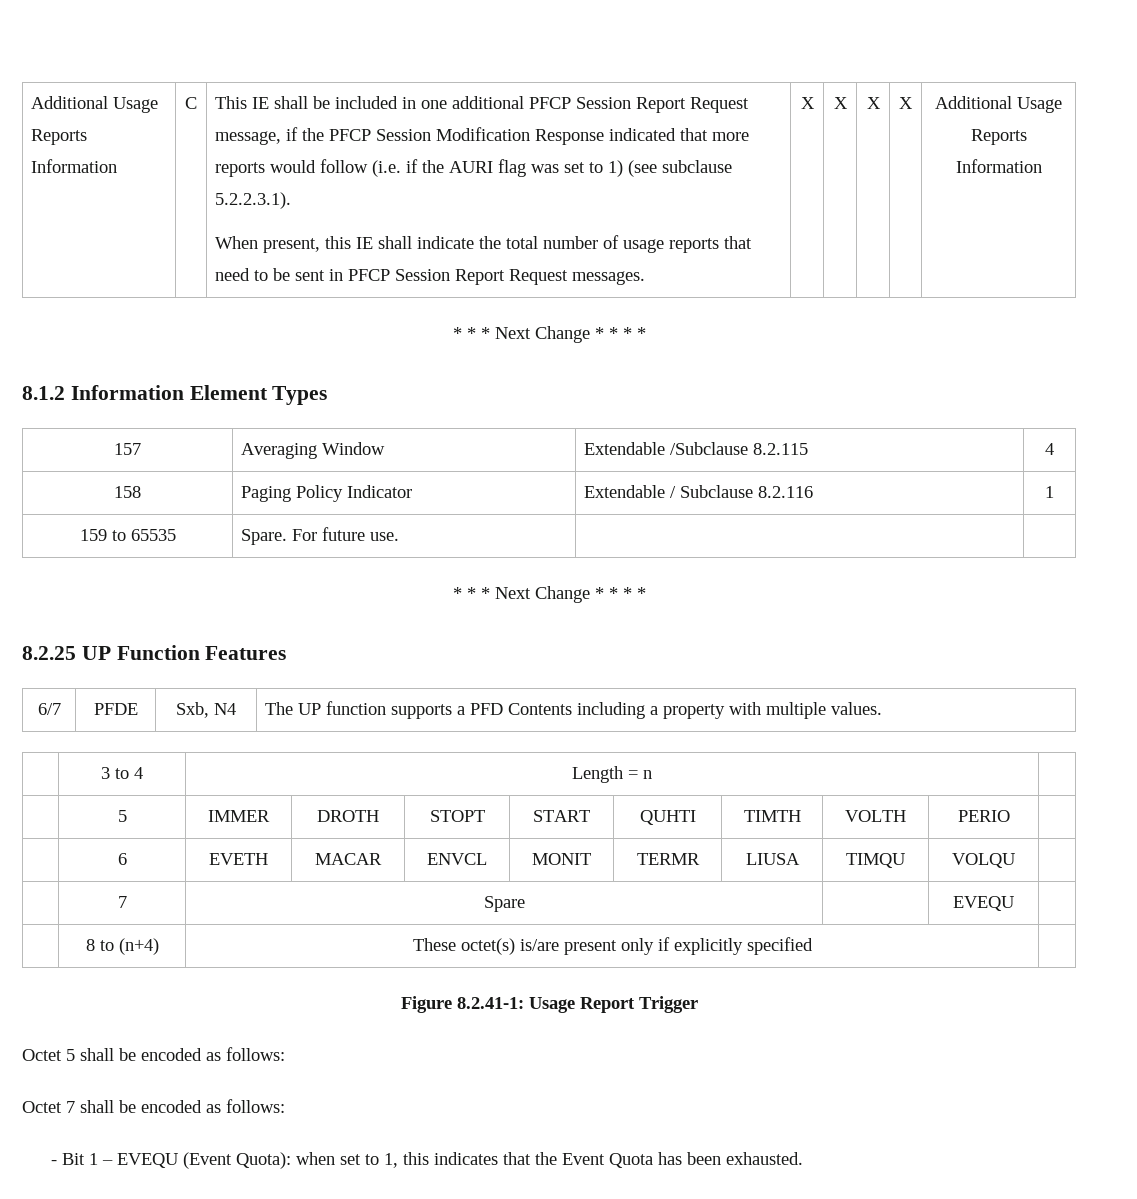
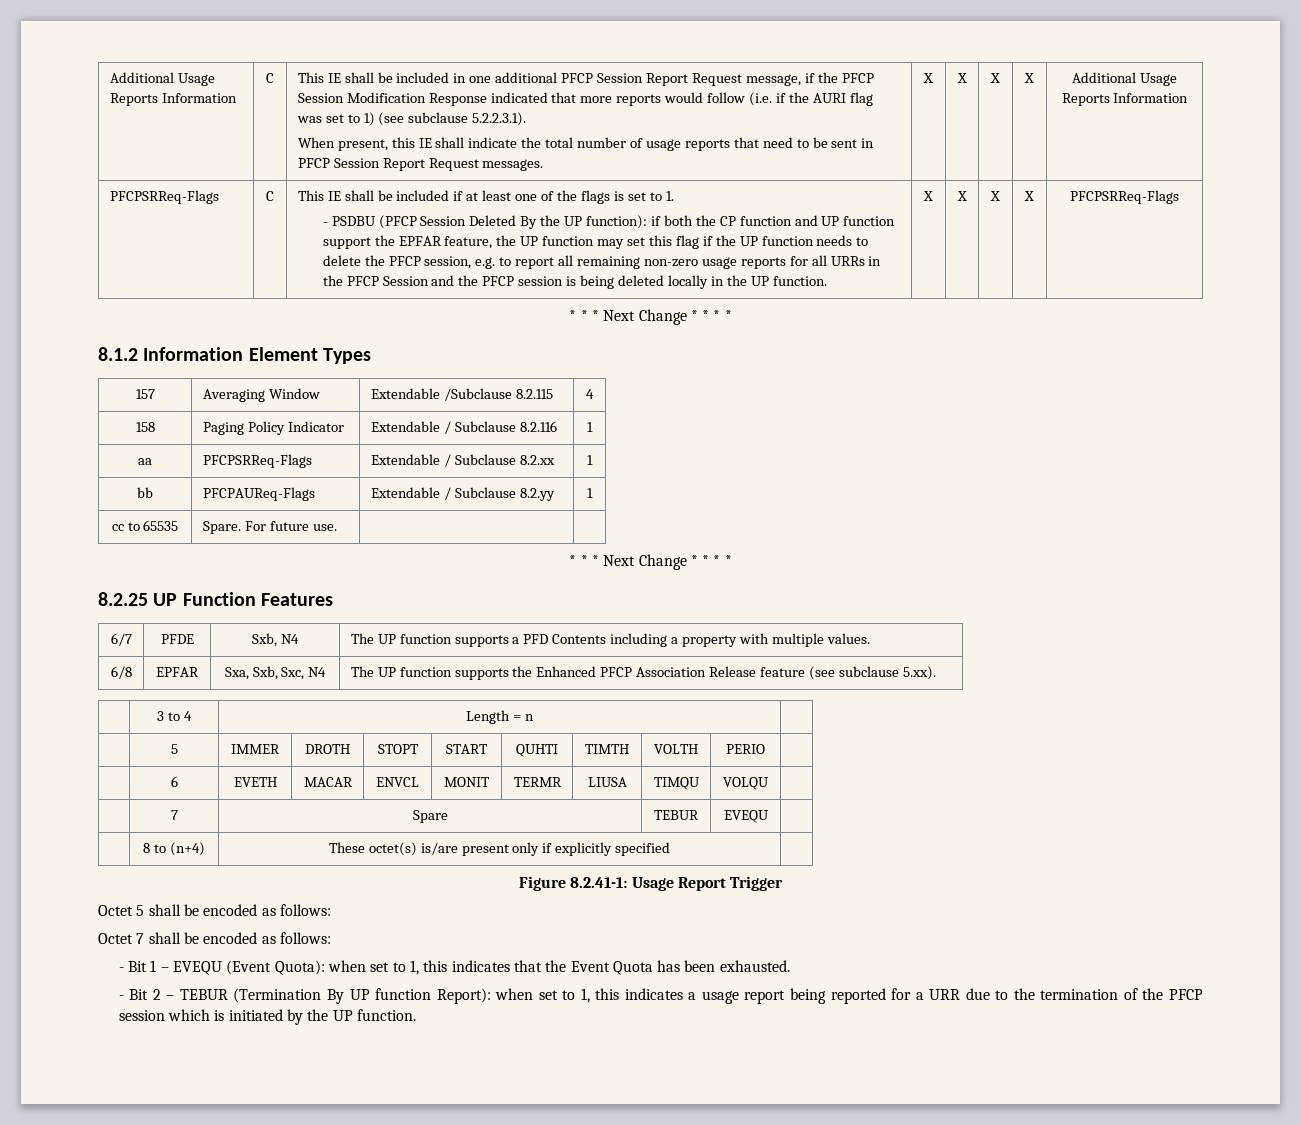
+ PFCPSRReq-Flags | C | This IE shall be included if at least one of the flags is set to 1.
+ - PSDBU (PFCP Session Deleted By the UP function): if both the CP function and UP function support the EPFAR feature, the UP function may set this flag if the UP function needs to delete the PFCP session, e.g. to report all remaining non-zero usage reports for all URRs in the PFCP Session and the PFCP session is being deleted locally in the UP function. | X | X | X | X | PFCPSRReq-Flags
- 159 to 65535 | Spare. For future use. | |
+ aa | PFCPSRReq-Flags | Extendable / Subclause 8.2.xx | 1
+ bb | PFCPAUReq-Flags | Extendable / Subclause 8.2.yy | 1
+ cc to 65535 | Spare. For future use. | |
+ 6/8 | EPFAR | Sxa, Sxb, Sxc, N4 | The UP function supports the Enhanced PFCP Association Release feature (see subclause 5.xx).
- | 7 | Spare | | EVEQU |
+ | 7 | Spare | TEBUR | EVEQU |
+ - Bit 2 – TEBUR (Termination By UP function Report): when set to 1, this indicates a usage report being reported for a URR due to the termination of the PFCP session which is initiated by the UP function.

